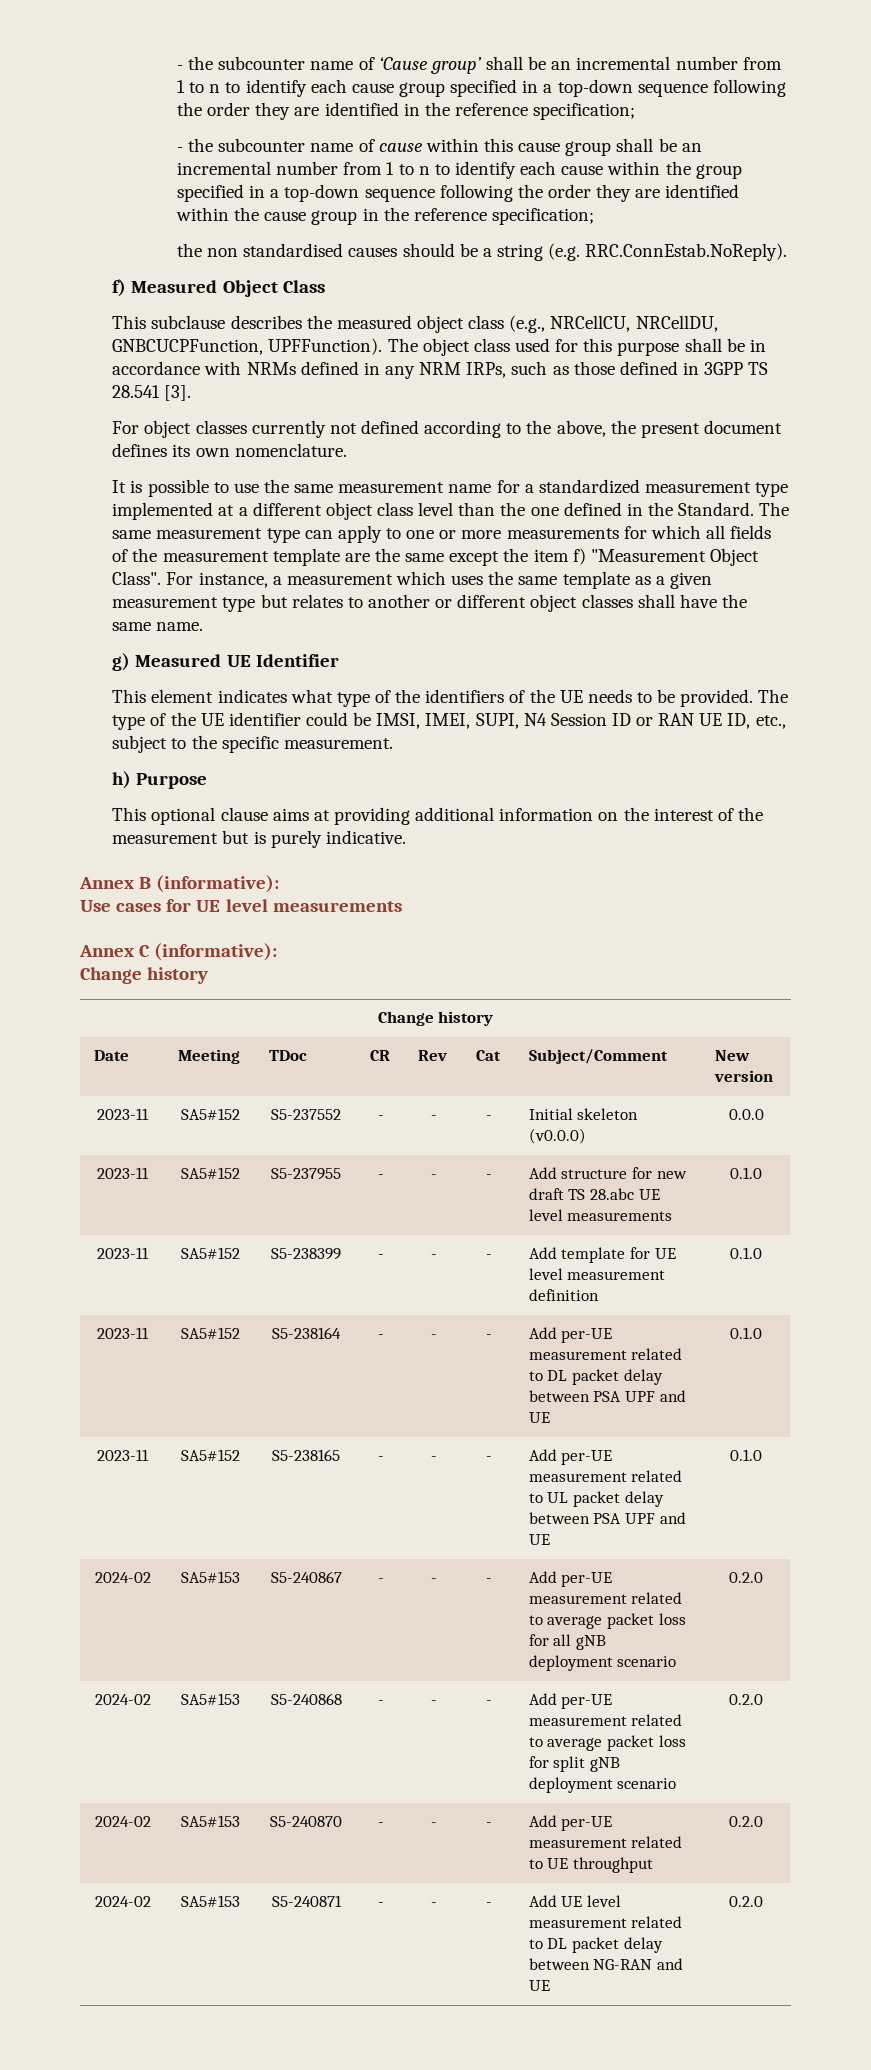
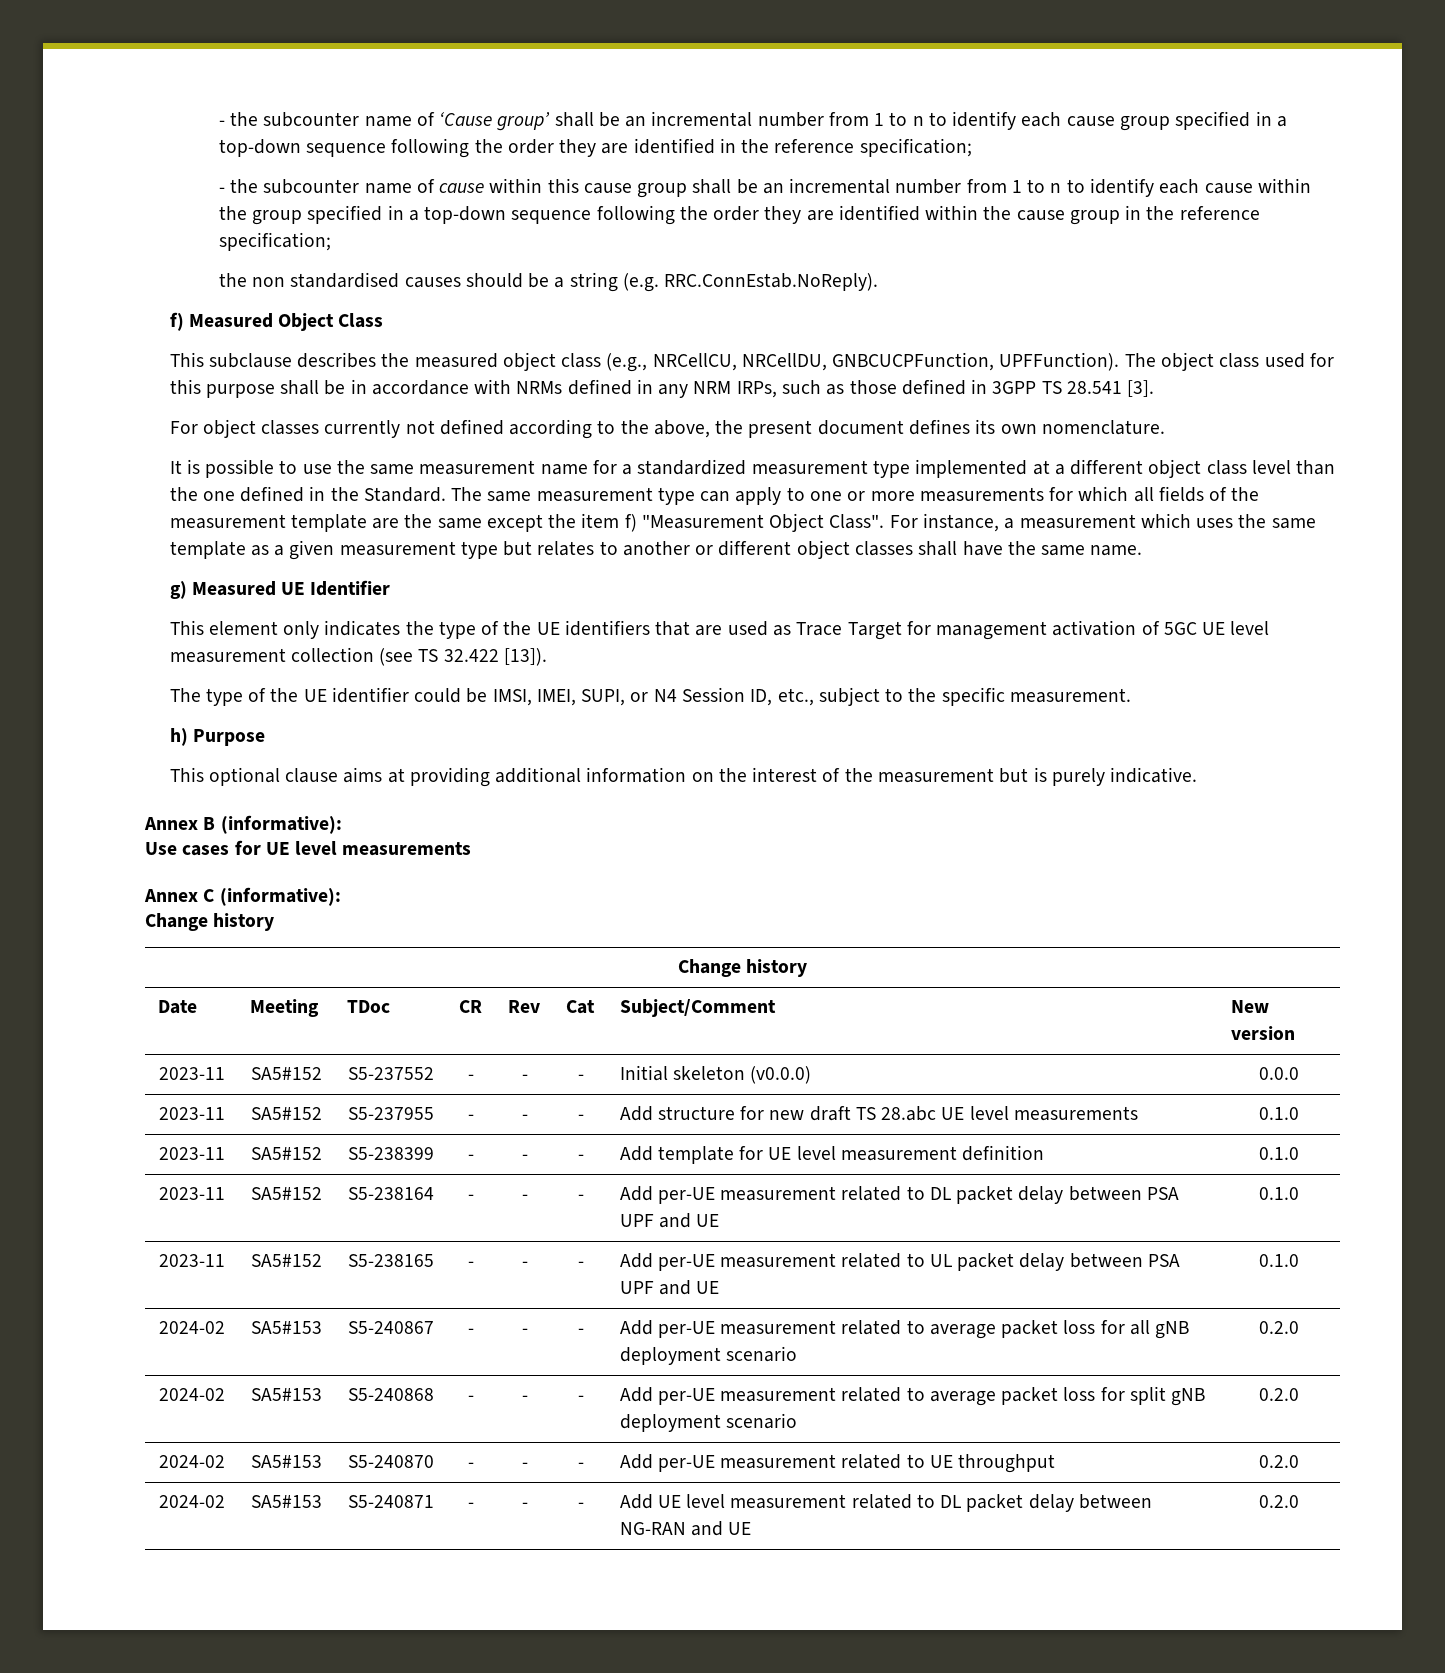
- This element indicates what type of the identifiers of the UE needs to be provided. The type of the UE identifier could be IMSI, IMEI, SUPI, N4 Session ID or RAN UE ID, etc., subject to the specific measurement.
+ This element only indicates the type of the UE identifiers that are used as Trace Target for management activation of 5GC UE level measurement collection (see TS 32.422 [13]).
+ The type of the UE identifier could be IMSI, IMEI, SUPI, or N4 Session ID, etc., subject to the specific measurement.

